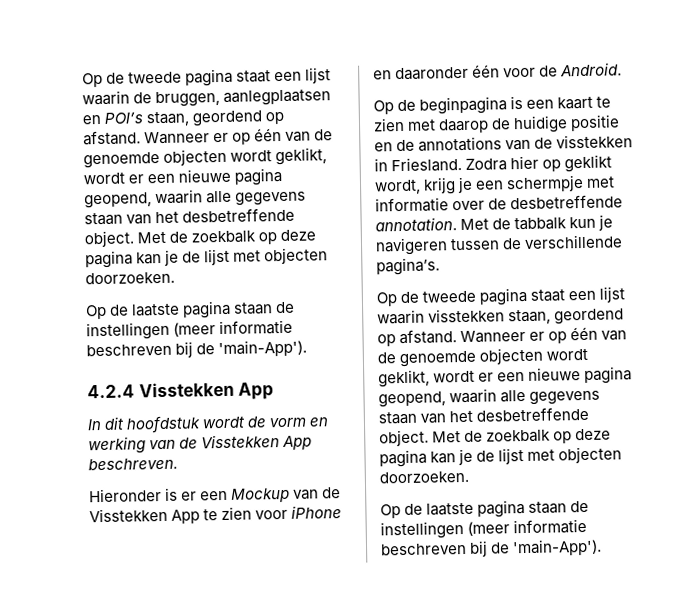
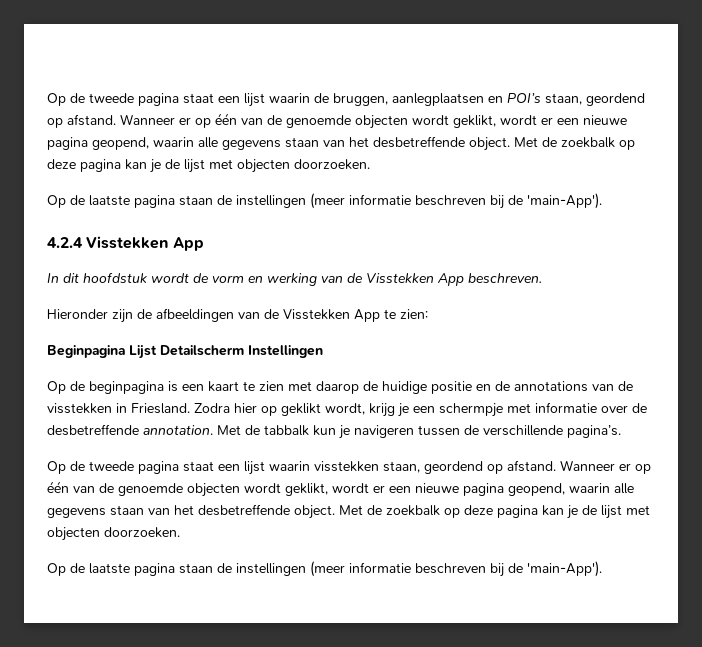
- Hieronder is er een Mockup van de Visstekken App te zien voor iPhone en daaronder één voor de Android.
+ Hieronder zijn de afbeeldingen van de Visstekken App te zien:
+ Beginpagina Lijst Detailscherm Instellingen

